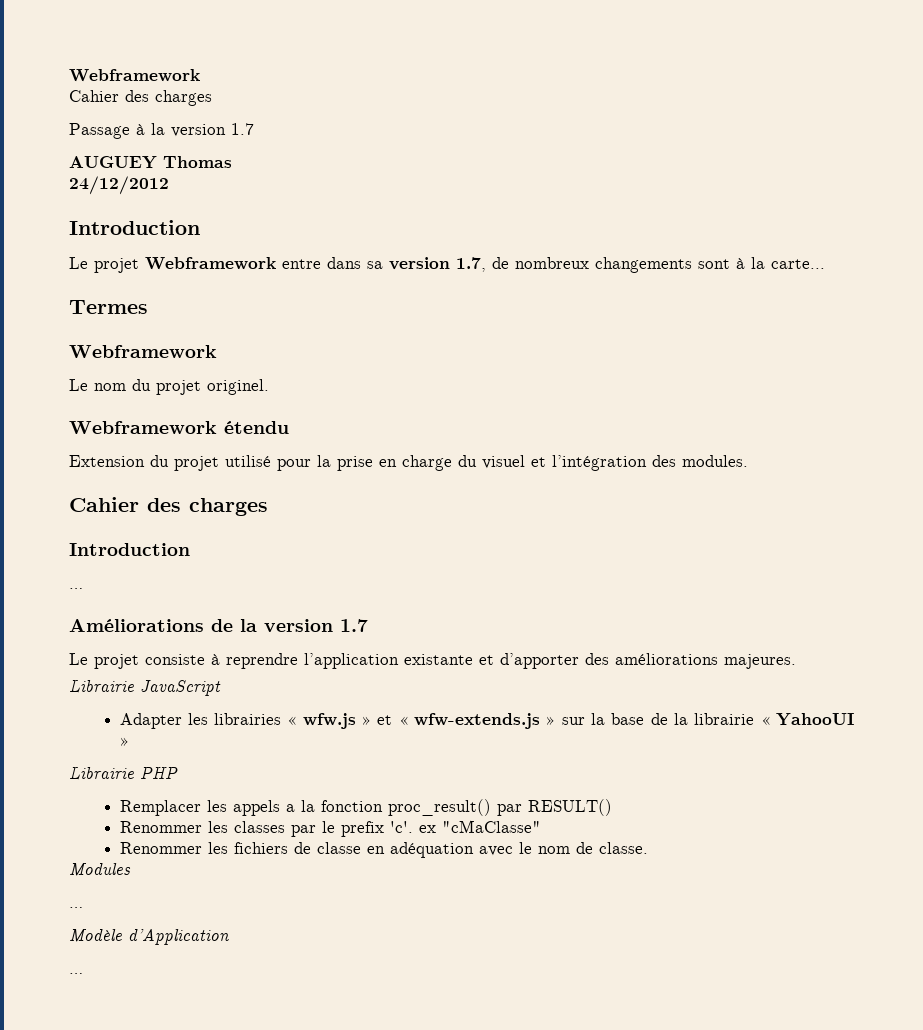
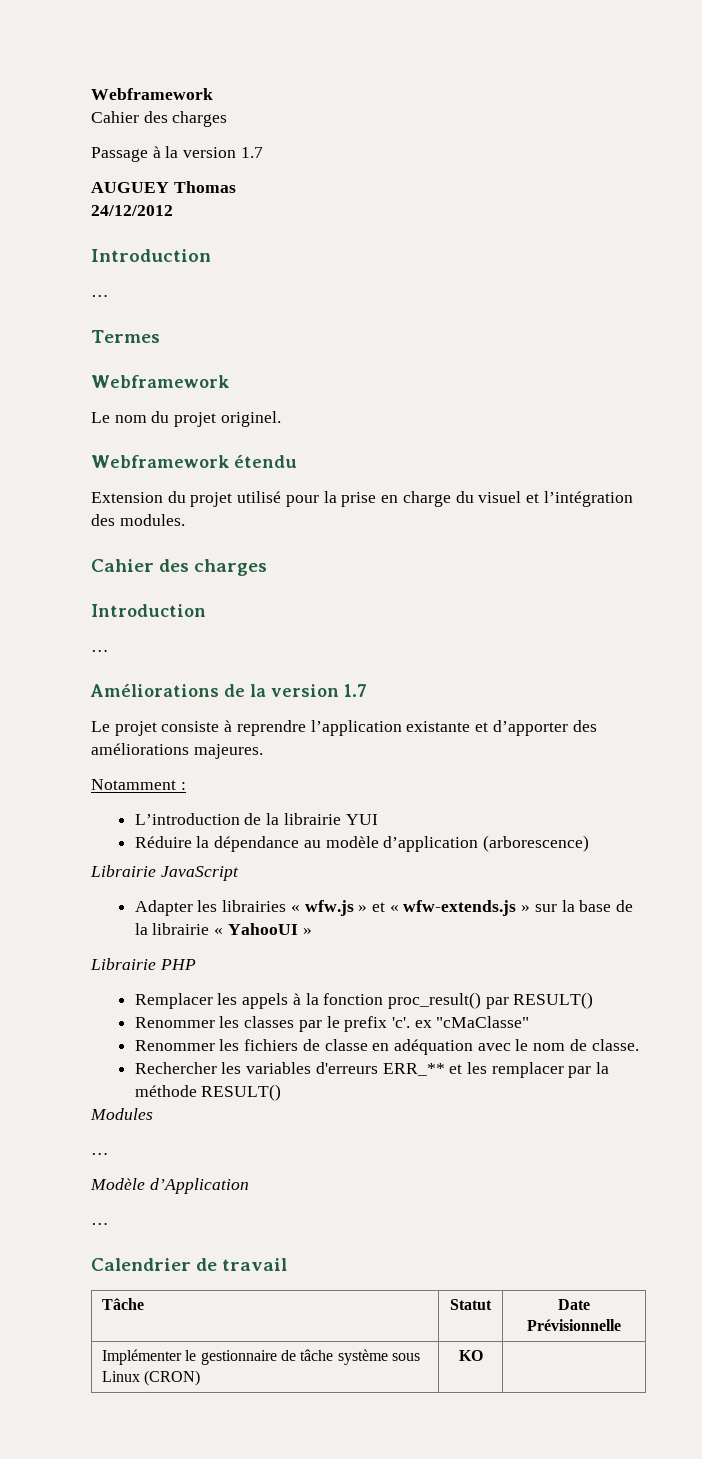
  24/12/2012
  Introduction
- Le projet Webframework entre dans sa version 1.7, de nombreux changements sont à la carte...
+ …
+ Notamment :
+ L’introduction de la librairie YUI
+ Réduire la dépendance au modèle d’application (arborescence)
- Remplacer les appels a la fonction proc_result() par RESULT()
+ Remplacer les appels à la fonction proc_result() par RESULT()
+ Rechercher les variables d'erreurs ERR_** et les remplacer par la méthode RESULT()
+ Calendrier de travail
+ Tâche | Statut | Date Prévisionnelle
+ Implémenter le gestionnaire de tâche système sous Linux (CRON) | KO |

